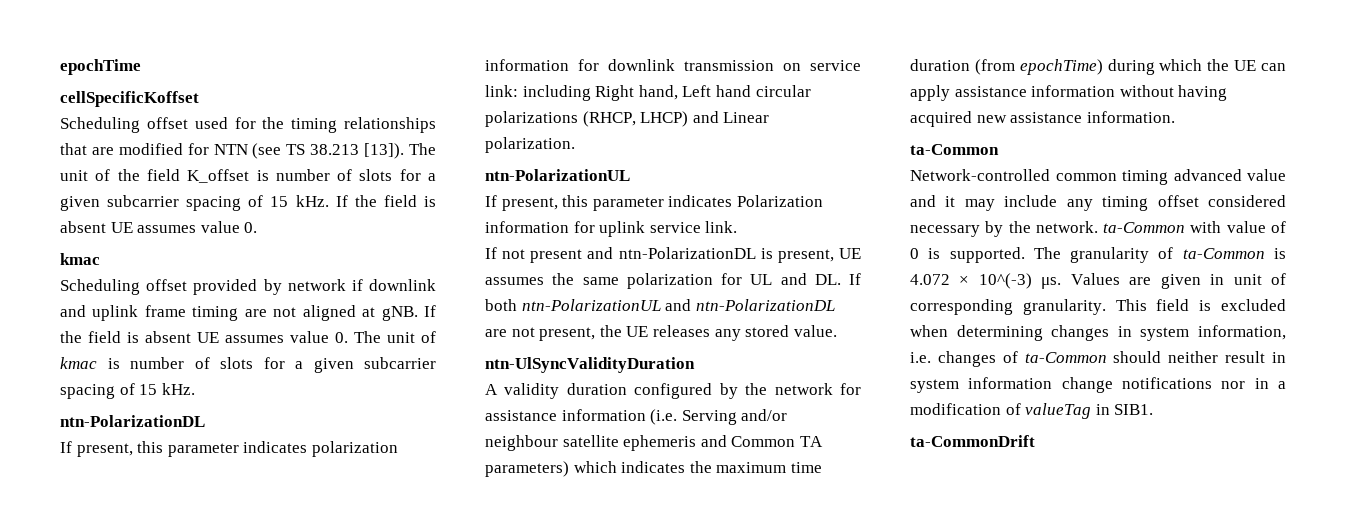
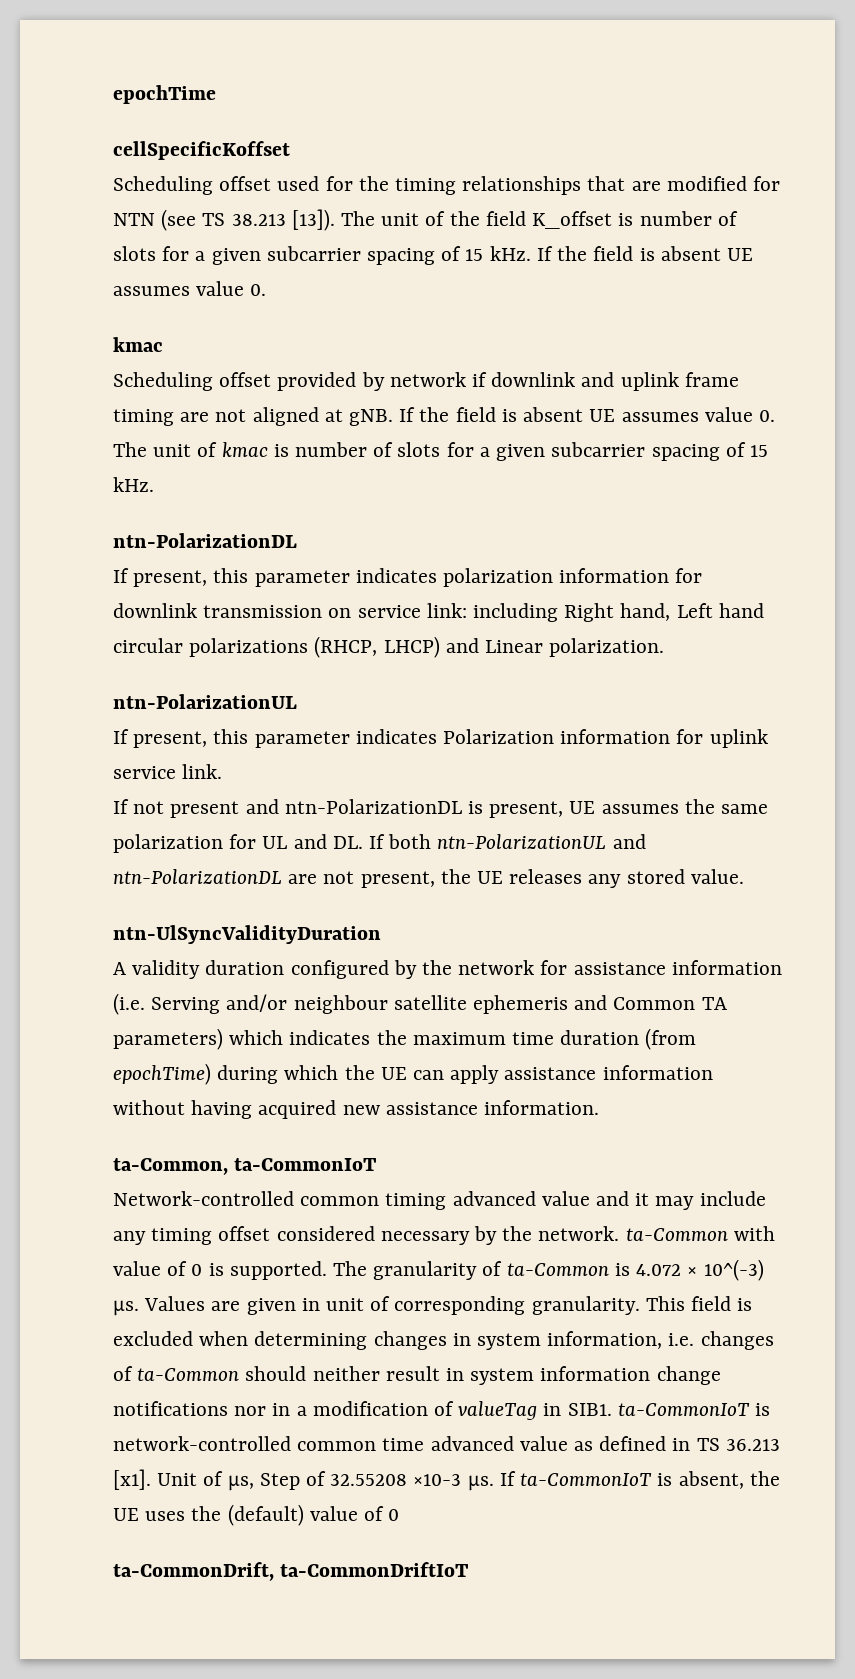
  A validity duration configured by the network for assistance information (i.e. Serving and/or neighbour satellite ephemeris and Common TA parameters) which indicates the maximum time duration (from epochTime) during which the UE can apply assistance information without having acquired new assistance information.
- ta-Common
+ ta-Common, ta-CommonIoT
- This field is excluded when determining changes in system information, i.e. changes of ta-Common should neither result in system information change notifications nor in a modification of valueTag in SIB1.
- ta-CommonDrift
+ This field is excluded when determining changes in system information, i.e. changes of ta-Common should neither result in system information change notifications nor in a modification of valueTag in SIB1. ta-CommonIoT is network-controlled common time advanced value as defined in TS 36.213 [x1]. Unit of μs, Step of 32.55208 ×10-3 μs. If ta-CommonIoT is absent, the UE uses the (default) value of 0
+ ta-CommonDrift, ta-CommonDriftIoT

